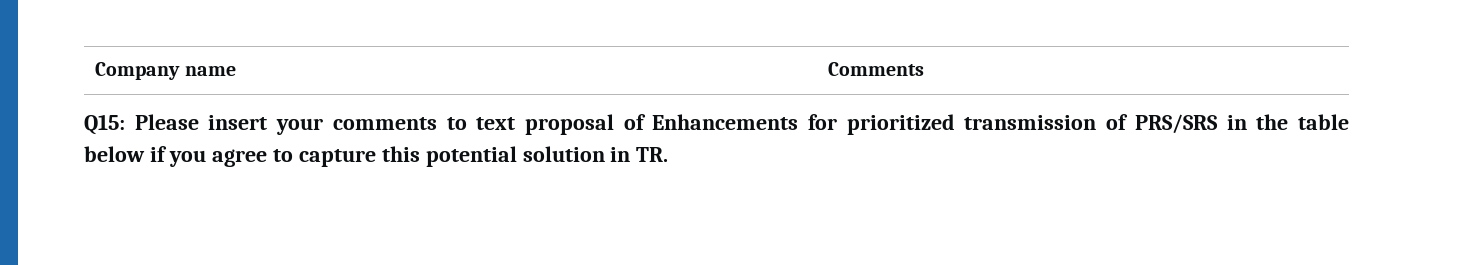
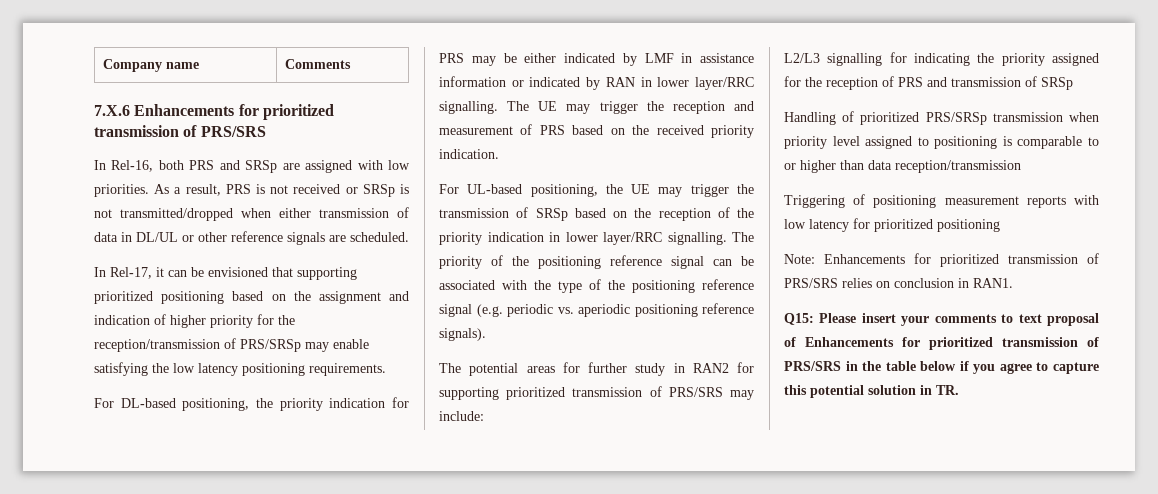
+ 7.X.6 Enhancements for prioritized transmission of PRS/SRS
+ In Rel-16, both PRS and SRSp are assigned with low priorities. As a result, PRS is not received or SRSp is not transmitted/dropped when either transmission of data in DL/UL or other reference signals are scheduled.
+ In Rel-17, it can be envisioned that supporting prioritized positioning based on the assignment and indication of higher priority for the reception/transmission of PRS/SRSp may enable satisfying the low latency positioning requirements.
+ For DL-based positioning, the priority indication for PRS may be either indicated by LMF in assistance information or indicated by RAN in lower layer/RRC signalling. The UE may trigger the reception and measurement of PRS based on the received priority indication.
+ For UL-based positioning, the UE may trigger the transmission of SRSp based on the reception of the priority indication in lower layer/RRC signalling. The priority of the positioning reference signal can be associated with the type of the positioning reference signal (e.g. periodic vs. aperiodic positioning reference signals).
+ The potential areas for further study in RAN2 for supporting prioritized transmission of PRS/SRS may include:
+ L2/L3 signalling for indicating the priority assigned for the reception of PRS and transmission of SRSp
+ Handling of prioritized PRS/SRSp transmission when priority level assigned to positioning is comparable to or higher than data reception/transmission
+ Triggering of positioning measurement reports with low latency for prioritized positioning
+ Note: Enhancements for prioritized transmission of PRS/SRS relies on conclusion in RAN1.

